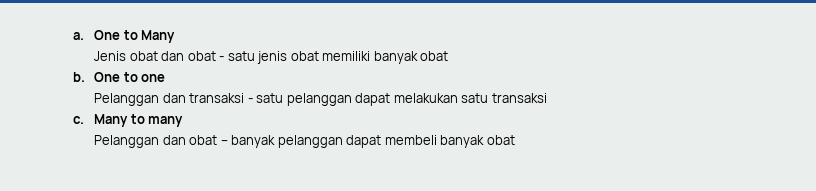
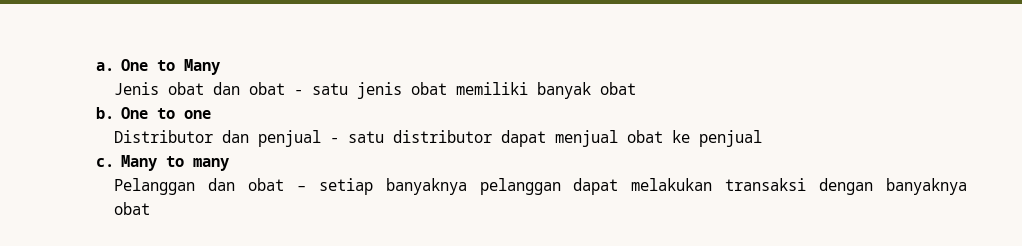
- Pelanggan dan transaksi - satu pelanggan dapat melakukan satu transaksi
+ Distributor dan penjual - satu distributor dapat menjual obat ke penjual
- Pelanggan dan obat – banyak pelanggan dapat membeli banyak obat
+ Pelanggan dan obat – setiap banyaknya pelanggan dapat melakukan transaksi dengan banyaknya obat

